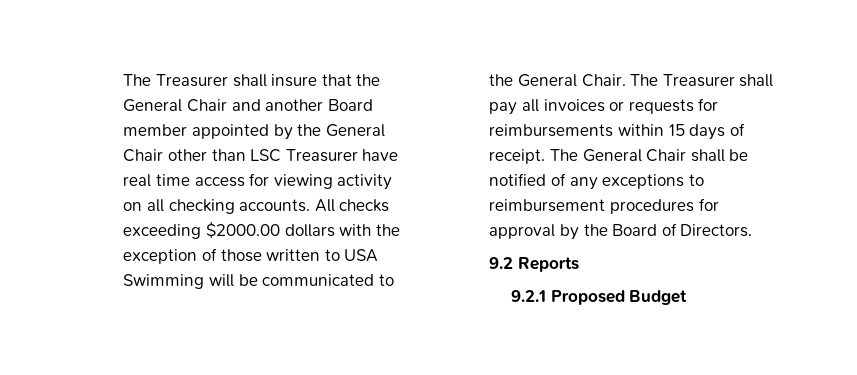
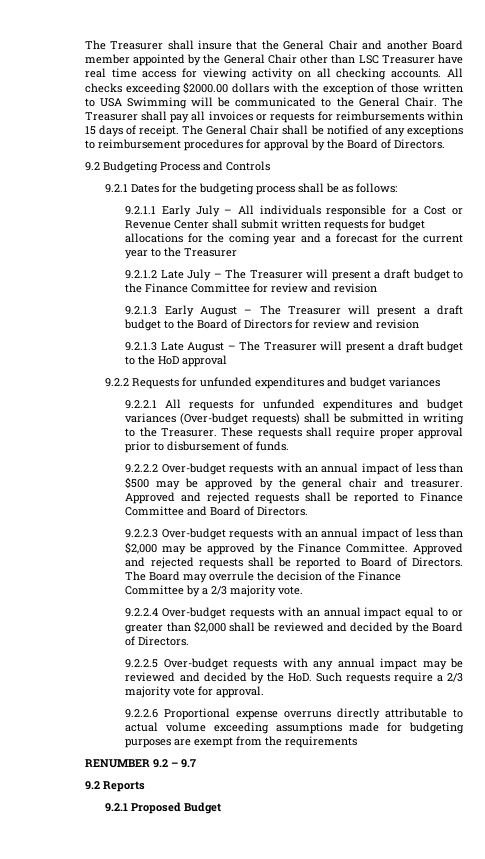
+ 9.2 Budgeting Process and Controls
+ 9.2.1 Dates for the budgeting process shall be as follows:
+ 9.2.1.1 Early July – All individuals responsible for a Cost or Revenue Center shall submit written requests for budget allocations for the coming year and a forecast for the current year to the Treasurer
+ 9.2.1.2 Late July – The Treasurer will present a draft budget to the Finance Committee for review and revision
+ 9.2.1.3 Early August – The Treasurer will present a draft budget to the Board of Directors for review and revision
+ 9.2.1.3 Late August – The Treasurer will present a draft budget to the HoD approval
+ 9.2.2 Requests for unfunded expenditures and budget variances
+ 9.2.2.1 All requests for unfunded expenditures and budget variances (Over-budget requests) shall be submitted in writing to the Treasurer. These requests shall require proper approval prior to disbursement of funds.
+ 9.2.2.2 Over-budget requests with an annual impact of less than $500 may be approved by the general chair and treasurer. Approved and rejected requests shall be reported to Finance Committee and Board of Directors.
+ 9.2.2.3 Over-budget requests with an annual impact of less than $2,000 may be approved by the Finance Committee. Approved and rejected requests shall be reported to Board of Directors. The Board may overrule the decision of the Finance Committee by a 2/3 majority vote.
+ 9.2.2.4 Over-budget requests with an annual impact equal to or greater than $2,000 shall be reviewed and decided by the Board of Directors.
+ 9.2.2.5 Over-budget requests with any annual impact may be reviewed and decided by the HoD. Such requests require a 2/3 majority vote for approval.
+ 9.2.2.6 Proportional expense overruns directly attributable to actual volume exceeding assumptions made for budgeting purposes are exempt from the requirements
+ RENUMBER 9.2 – 9.7

